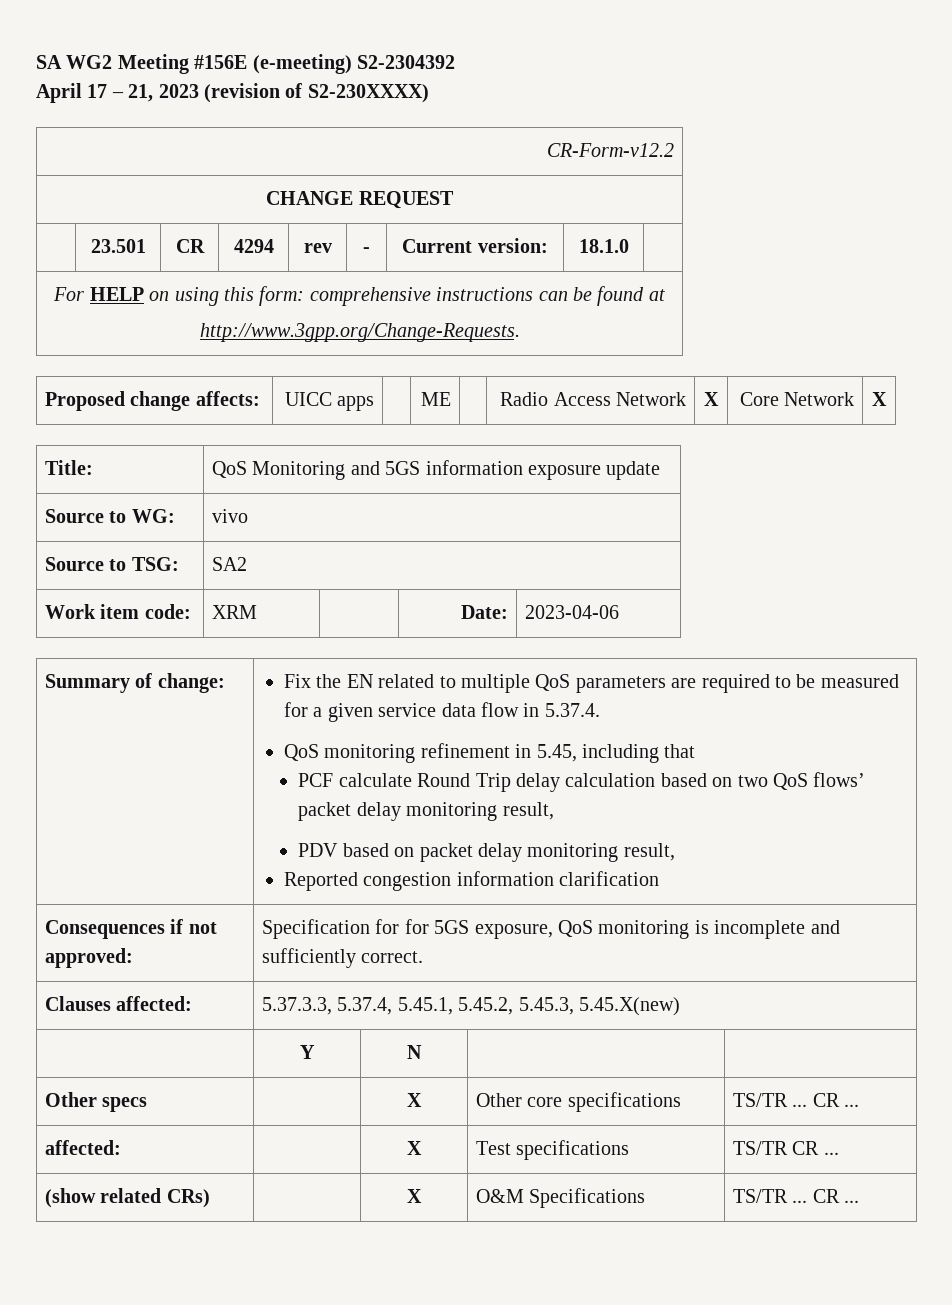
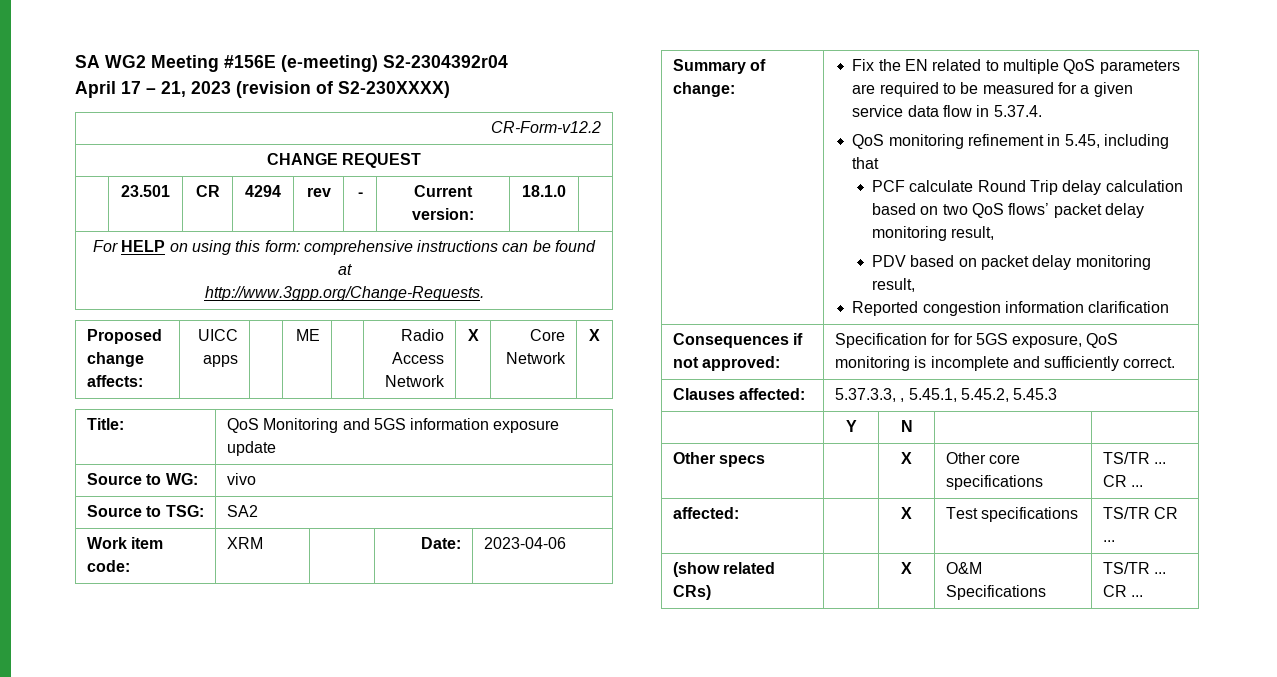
- SA WG2 Meeting #156E (e-meeting) S2-2304392
+ SA WG2 Meeting #156E (e-meeting) S2-2304392r04
- Clauses affected: | 5.37.3.3, 5.37.4, 5.45.1, 5.45.2, 5.45.3, 5.45.X(new)
+ Clauses affected: | 5.37.3.3, , 5.45.1, 5.45.2, 5.45.3

